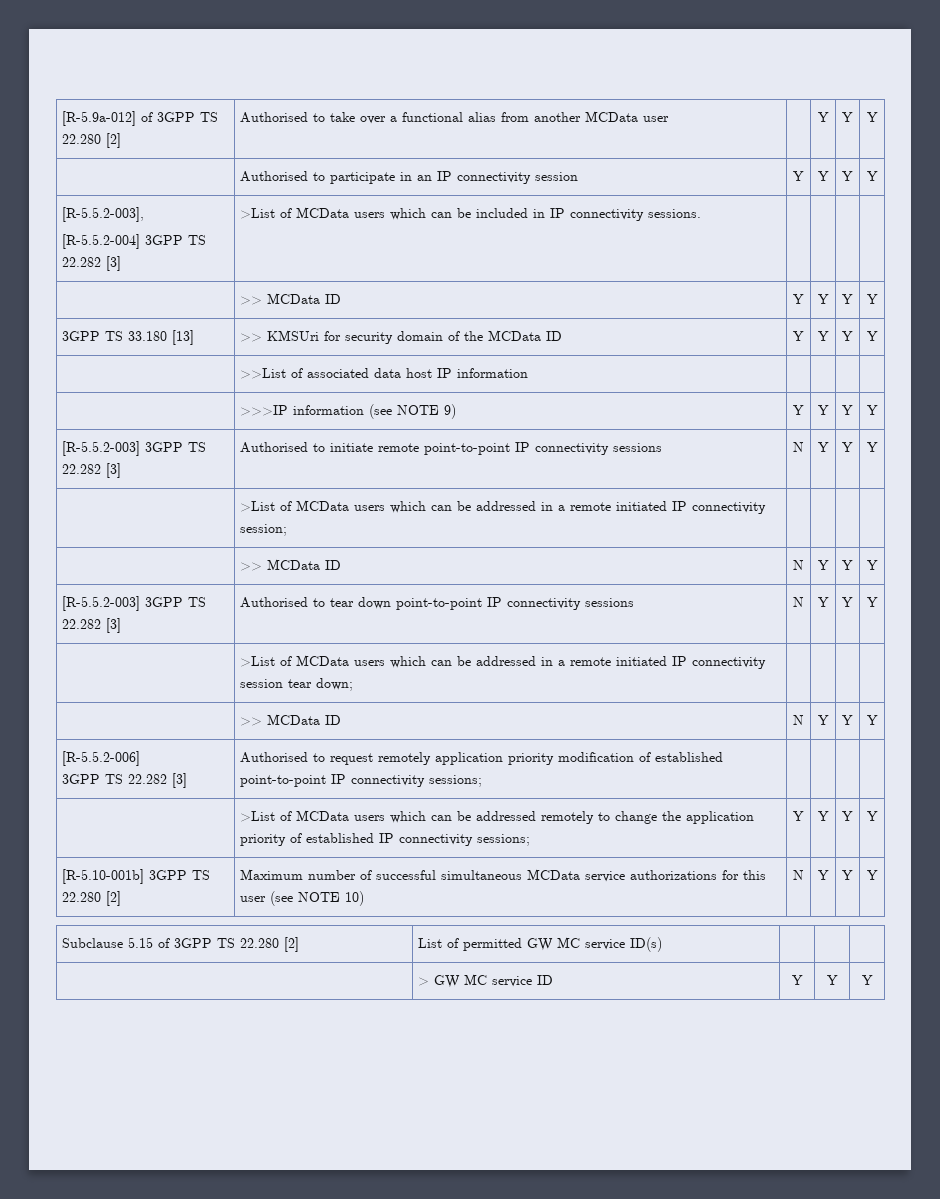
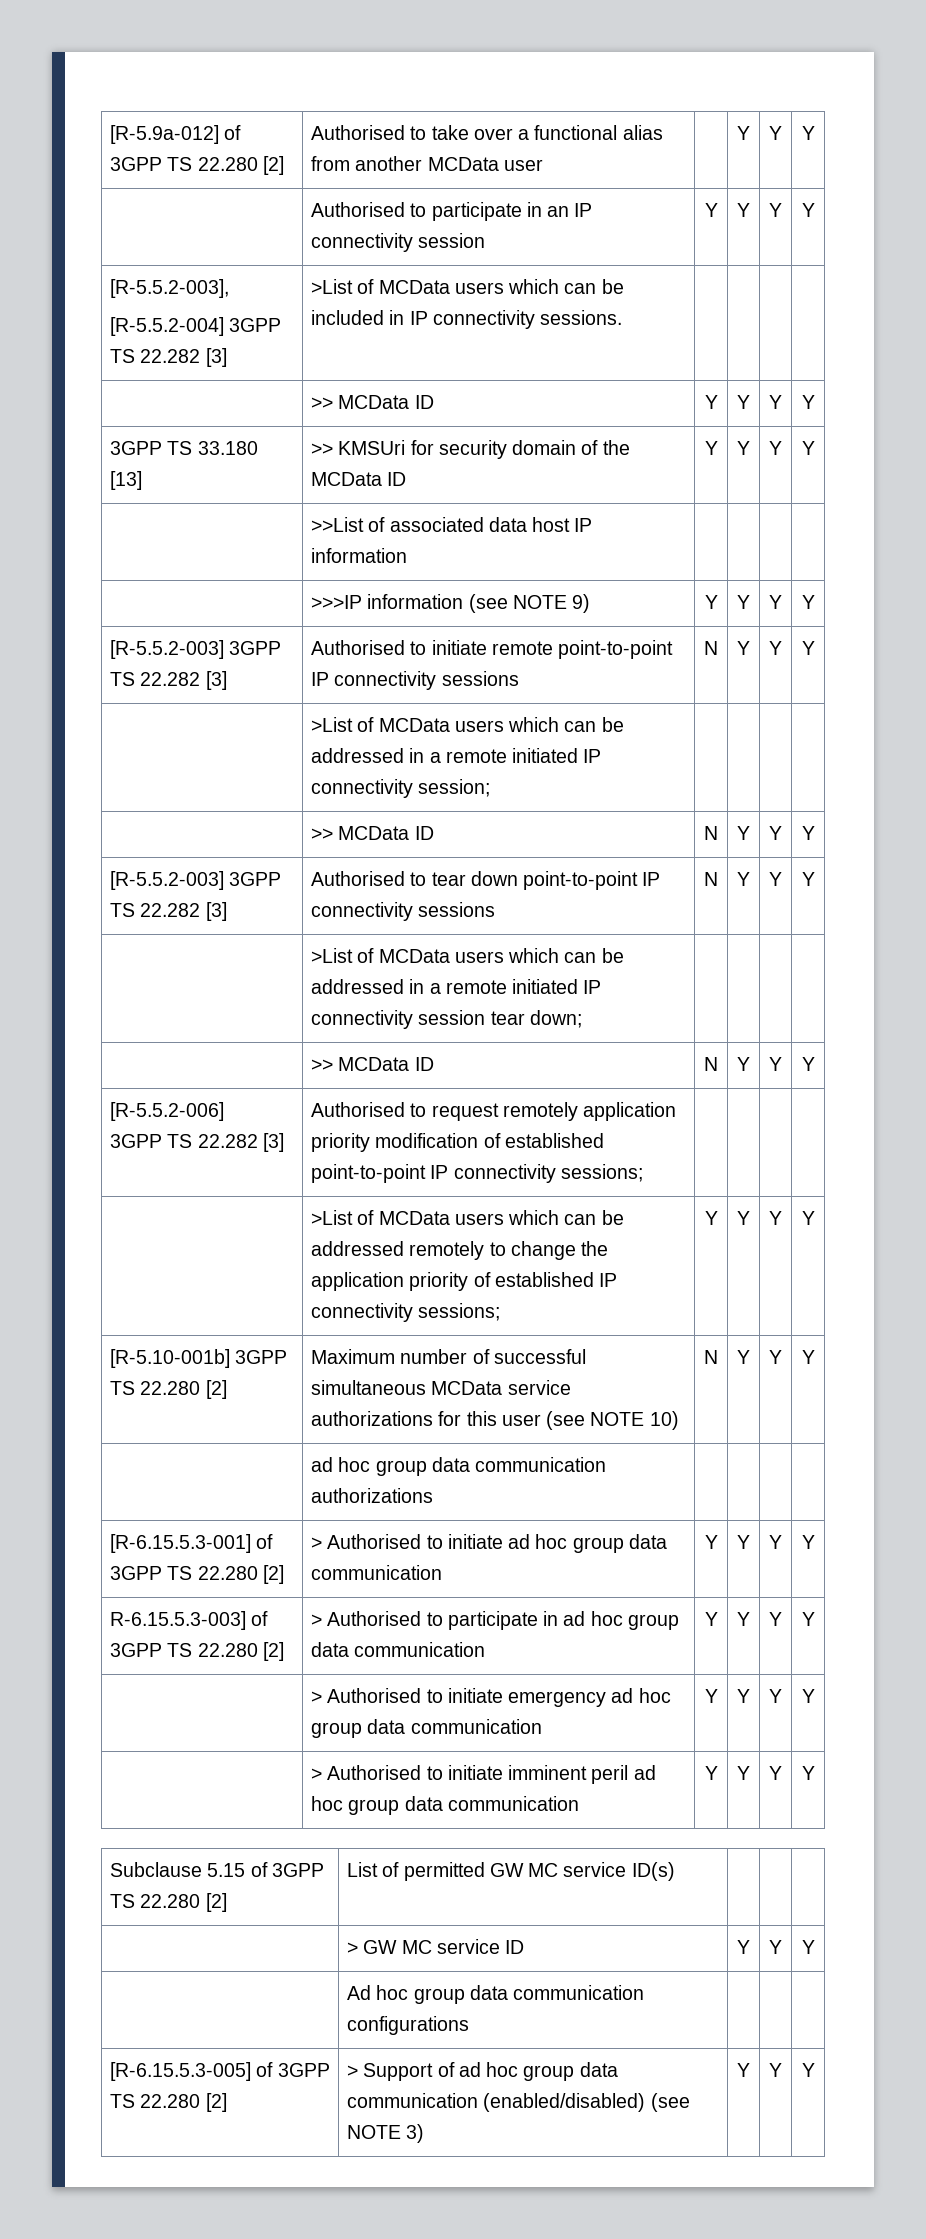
+ | ad hoc group data communication authorizations | | | |
+ [R-6.15.5.3-001] of 3GPP TS 22.280 [2] | > Authorised to initiate ad hoc group data communication | Y | Y | Y | Y
+ R-6.15.5.3-003] of 3GPP TS 22.280 [2] | > Authorised to participate in ad hoc group data communication | Y | Y | Y | Y
+ | > Authorised to initiate emergency ad hoc group data communication | Y | Y | Y | Y
+ | > Authorised to initiate imminent peril ad hoc group data communication | Y | Y | Y | Y
+ | Ad hoc group data communication configurations | | |
+ [R-6.15.5.3-005] of 3GPP TS 22.280 [2] | > Support of ad hoc group data communication (enabled/disabled) (see NOTE 3) | Y | Y | Y

